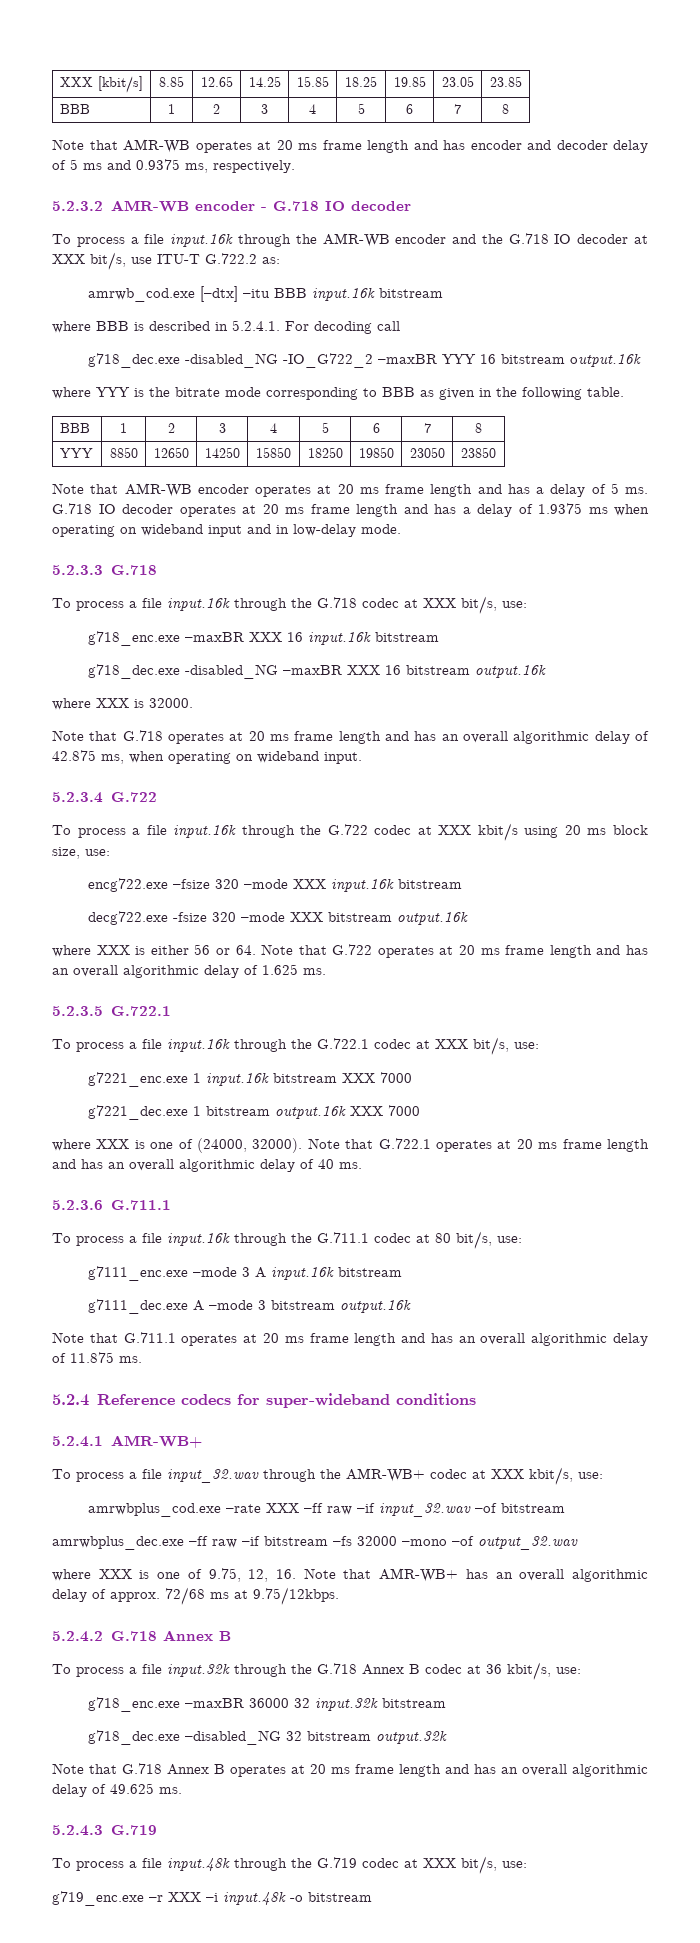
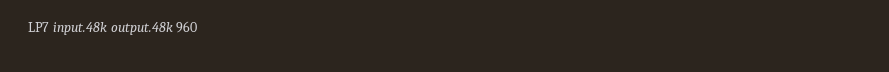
- XXX [kbit/s] | 8.85 | 12.65 | 14.25 | 15.85 | 18.25 | 19.85 | 23.05 | 23.85
- BBB | 1 | 2 | 3 | 4 | 5 | 6 | 7 | 8
- Note that AMR-WB operates at 20 ms frame length and has encoder and decoder delay of 5 ms and 0.9375 ms, respectively.
- 5.2.3.2 AMR-WB encoder - G.718 IO decoder
- To process a file input.16k through the AMR-WB encoder and the G.718 IO decoder at XXX bit/s, use ITU-T G.722.2 as:
- amrwb_cod.exe [–dtx] –itu BBB input.16k bitstream
- where BBB is described in 5.2.4.1. For decoding call
- g718_dec.exe -disabled_NG -IO_G722_2 –maxBR YYY 16 bitstream output.16k
- where YYY is the bitrate mode corresponding to BBB as given in the following table.
- BBB | 1 | 2 | 3 | 4 | 5 | 6 | 7 | 8
- YYY | 8850 | 12650 | 14250 | 15850 | 18250 | 19850 | 23050 | 23850
- Note that AMR-WB encoder operates at 20 ms frame length and has a delay of 5 ms. G.718 IO decoder operates at 20 ms frame length and has a delay of 1.9375 ms when operating on wideband input and in low-delay mode.
- 5.2.3.3 G.718
- To process a file input.16k through the G.718 codec at XXX bit/s, use:
- g718_enc.exe –maxBR XXX 16 input.16k bitstream
- g718_dec.exe -disabled_NG –maxBR XXX 16 bitstream output.16k
- where XXX is 32000.
- Note that G.718 operates at 20 ms frame length and has an overall algorithmic delay of 42.875 ms, when operating on wideband input.
- 5.2.3.4 G.722
- To process a file input.16k through the G.722 codec at XXX kbit/s using 20 ms block size, use:
- encg722.exe –fsize 320 –mode XXX input.16k bitstream
- decg722.exe -fsize 320 –mode XXX bitstream output.16k
- where XXX is either 56 or 64. Note that G.722 operates at 20 ms frame length and has an overall algorithmic delay of 1.625 ms.
- 5.2.3.5 G.722.1
- To process a file input.16k through the G.722.1 codec at XXX bit/s, use:
- g7221_enc.exe 1 input.16k bitstream XXX 7000
- g7221_dec.exe 1 bitstream output.16k XXX 7000
- where XXX is one of (24000, 32000). Note that G.722.1 operates at 20 ms frame length and has an overall algorithmic delay of 40 ms.
- 5.2.3.6 G.711.1
- To process a file input.16k through the G.711.1 codec at 80 bit/s, use:
- g7111_enc.exe –mode 3 A input.16k bitstream
- g7111_dec.exe A –mode 3 bitstream output.16k
- Note that G.711.1 operates at 20 ms frame length and has an overall algorithmic delay of 11.875 ms.
- 5.2.4 Reference codecs for super-wideband conditions
- 5.2.4.1 AMR-WB+
- To process a file input_32.wav through the AMR-WB+ codec at XXX kbit/s, use:
- amrwbplus_cod.exe –rate XXX –ff raw –if input_32.wav –of bitstream
- amrwbplus_dec.exe –ff raw –if bitstream –fs 32000 –mono –of output_32.wav
- where XXX is one of 9.75, 12, 16. Note that AMR-WB+ has an overall algorithmic delay of approx. 72/68 ms at 9.75/12kbps.
- 5.2.4.2 G.718 Annex B
- To process a file input.32k through the G.718 Annex B codec at 36 kbit/s, use:
- g718_enc.exe –maxBR 36000 32 input.32k bitstream
- g718_dec.exe –disabled_NG 32 bitstream output.32k
- Note that G.718 Annex B operates at 20 ms frame length and has an overall algorithmic delay of 49.625 ms.
- 5.2.4.3 G.719
- To process a file input.48k through the G.719 codec at XXX bit/s, use:
- g719_enc.exe –r XXX –i input.48k -o bitstream
+ LP7 input.48k output.48k 960

